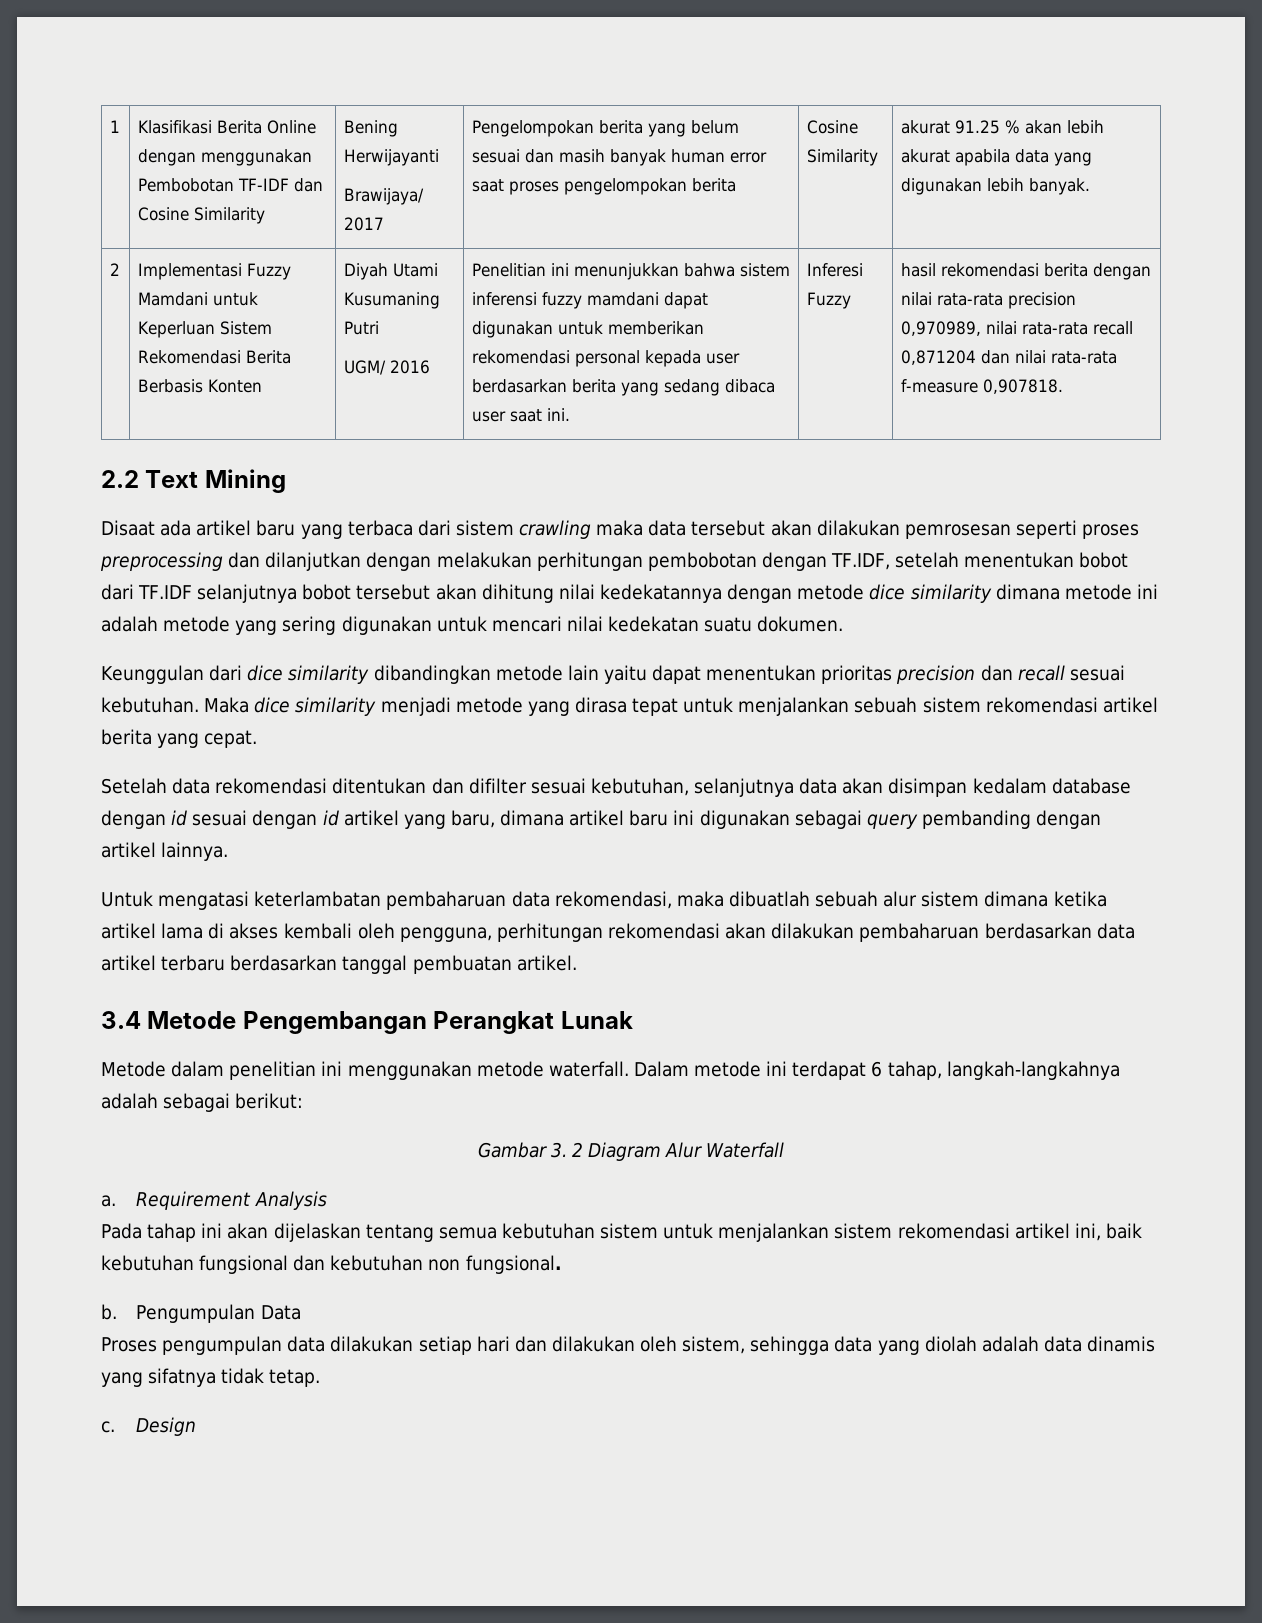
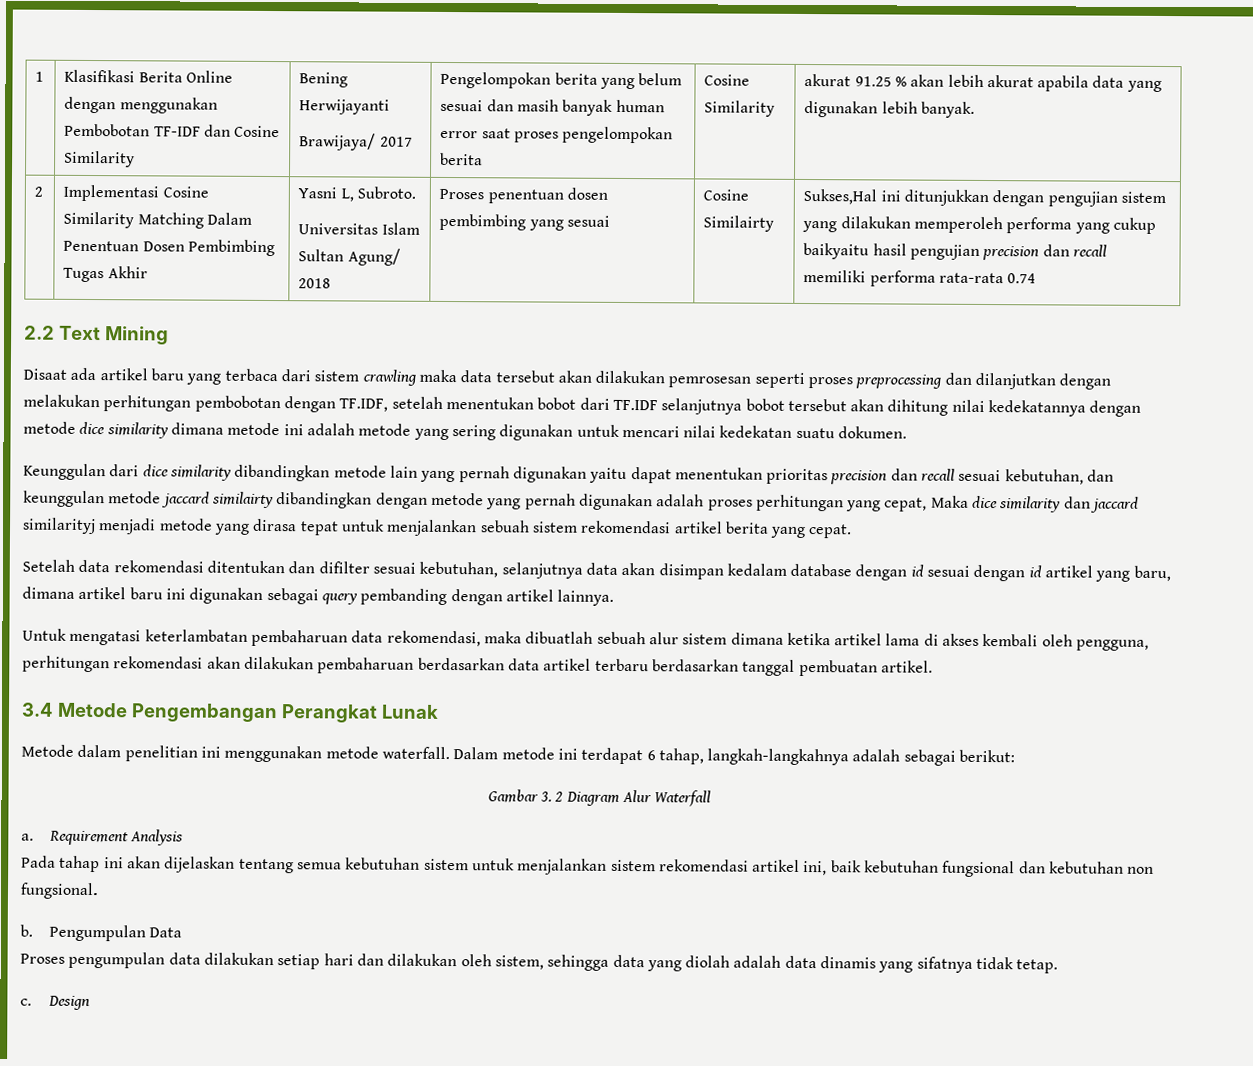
- Implementasi Fuzzy Mamdani untuk Keperluan Sistem Rekomendasi Berita Berbasis Konten | Diyah Utami Kusumaning Putri
- UGM/ 2016 | Penelitian ini menunjukkan bahwa sistem inferensi fuzzy mamdani dapat digunakan untuk memberikan rekomendasi personal kepada user berdasarkan berita yang sedang dibaca user saat ini. | Inferesi Fuzzy | hasil rekomendasi berita dengan nilai rata-rata precision 0,970989, nilai rata-rata recall 0,871204 dan nilai rata-rata f-measure 0,907818.
+ Implementasi Cosine Similarity Matching Dalam Penentuan Dosen Pembimbing Tugas Akhir | Yasni L, Subroto.
+ Universitas Islam Sultan Agung/ 2018 | Proses penentuan dosen pembimbing yang sesuai | Cosine Similairty | Sukses,Hal ini ditunjukkan dengan pengujian sistem yang dilakukan memperoleh performa yang cukup baikyaitu hasil pengujian precision dan recall memiliki performa rata-rata 0.74
- Keunggulan dari dice similarity dibandingkan metode lain yaitu dapat menentukan prioritas precision dan recall sesuai kebutuhan. Maka dice similarity menjadi metode yang dirasa tepat untuk menjalankan sebuah sistem rekomendasi artikel berita yang cepat.
+ Keunggulan dari dice similarity dibandingkan metode lain yang pernah digunakan yaitu dapat menentukan prioritas precision dan recall sesuai kebutuhan, dan keunggulan metode jaccard similairty dibandingkan dengan metode yang pernah digunakan adalah proses perhitungan yang cepat, Maka dice similarity dan jaccard similarityj menjadi metode yang dirasa tepat untuk menjalankan sebuah sistem rekomendasi artikel berita yang cepat.

